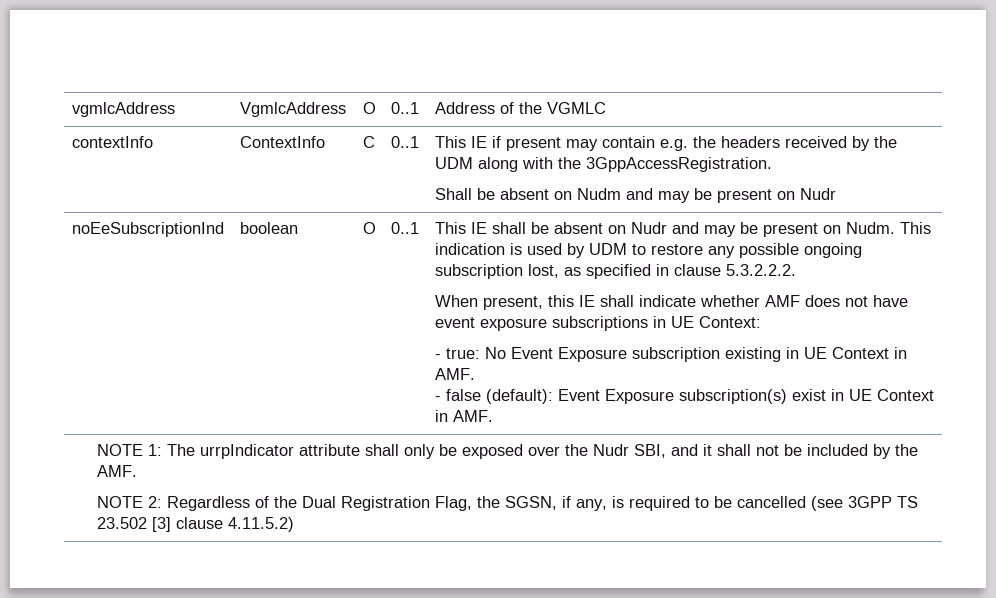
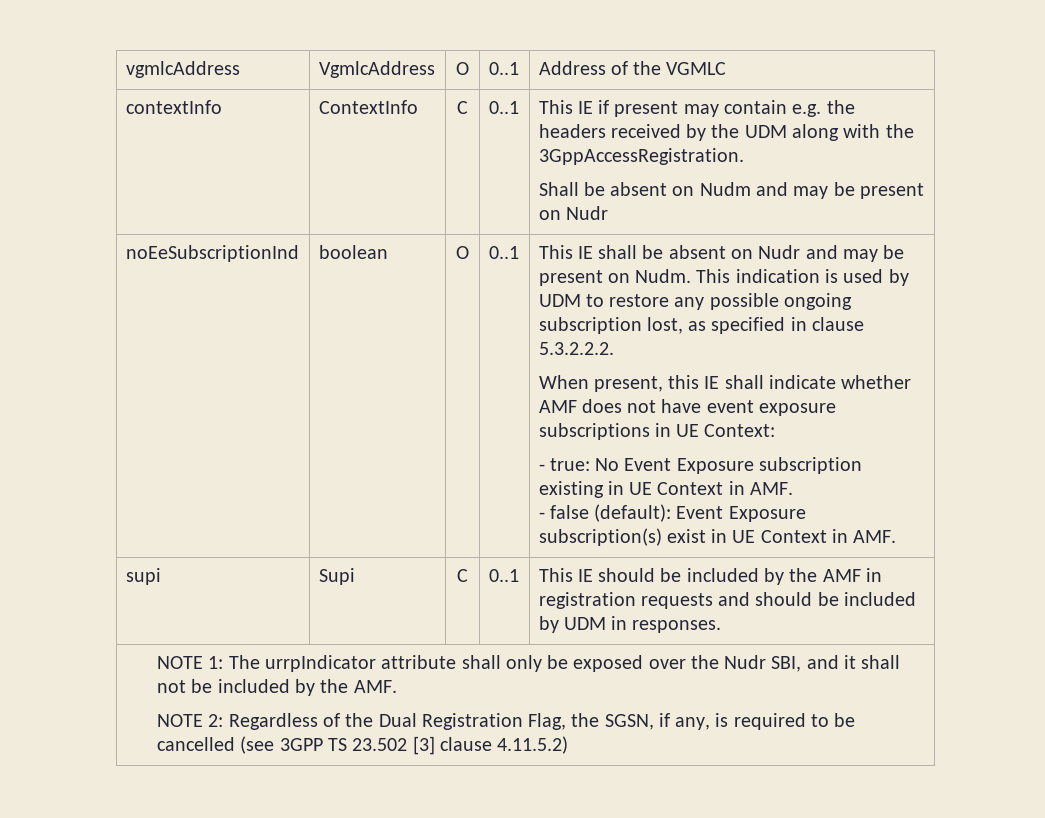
+ supi | Supi | C | 0..1 | This IE should be included by the AMF in registration requests and should be included by UDM in responses.

